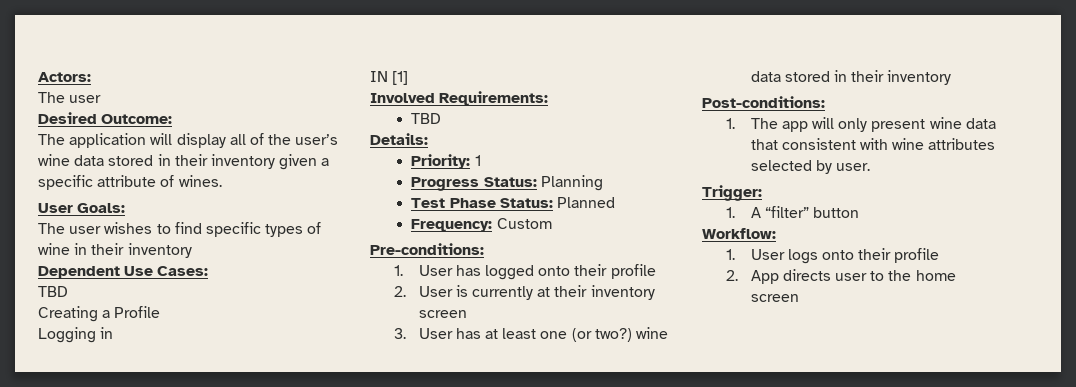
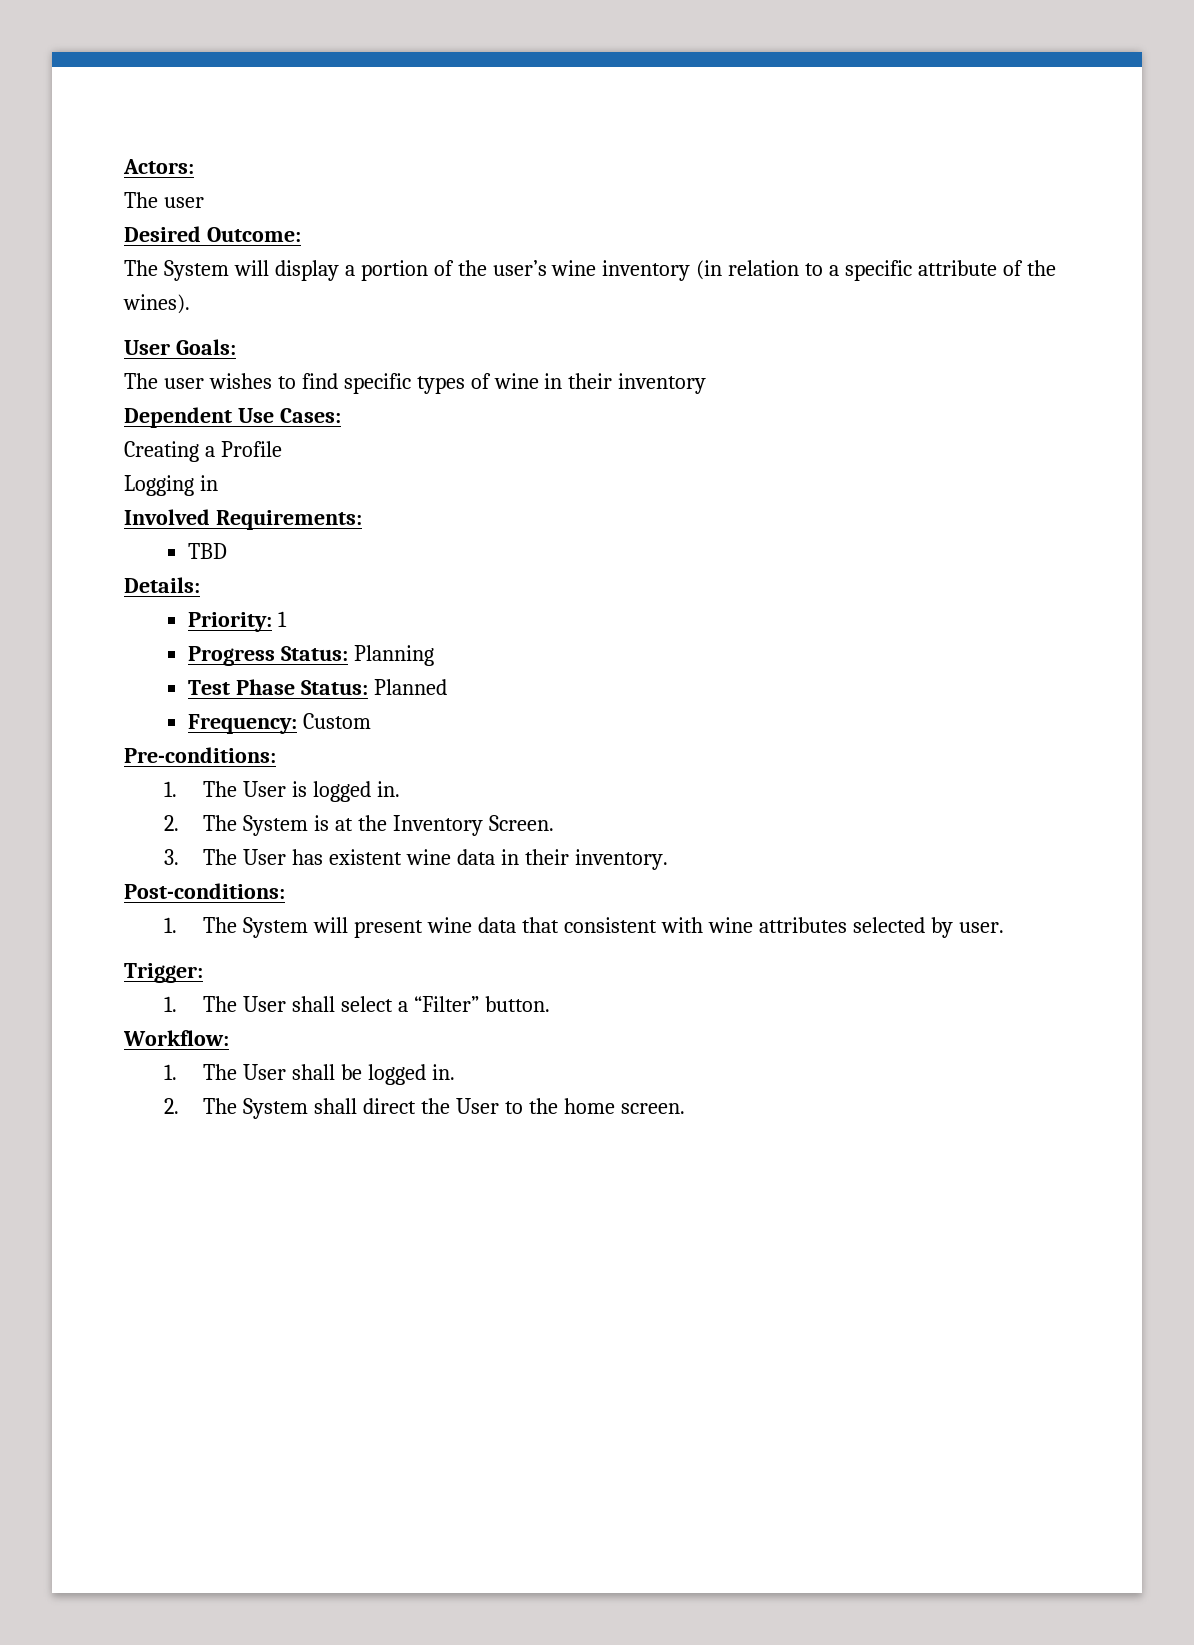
- The application will display all of the user’s wine data stored in their inventory given a specific attribute of wines.
+ The System will display a portion of the user’s wine inventory (in relation to a specific attribute of the wines).
  Dependent Use Cases:
- TBD
- IN [1]
- 1. User has logged onto their profile
- 2. User is currently at their inventory screen
- 3. User has at least one (or two?) wine data stored in their inventory
+ 1. The User is logged in.
+ 2. The System is at the Inventory Screen.
+ 3. The User has existent wine data in their inventory.
- 1. The app will only present wine data that consistent with wine attributes selected by user.
+ 1. The System will present wine data that consistent with wine attributes selected by user.
- 1. A “filter” button
+ 1. The User shall select a “Filter” button.
  Workflow:
- 1. User logs onto their profile
- 2. App directs user to the home screen
+ 1. The User shall be logged in.
+ 2. The System shall direct the User to the home screen.

